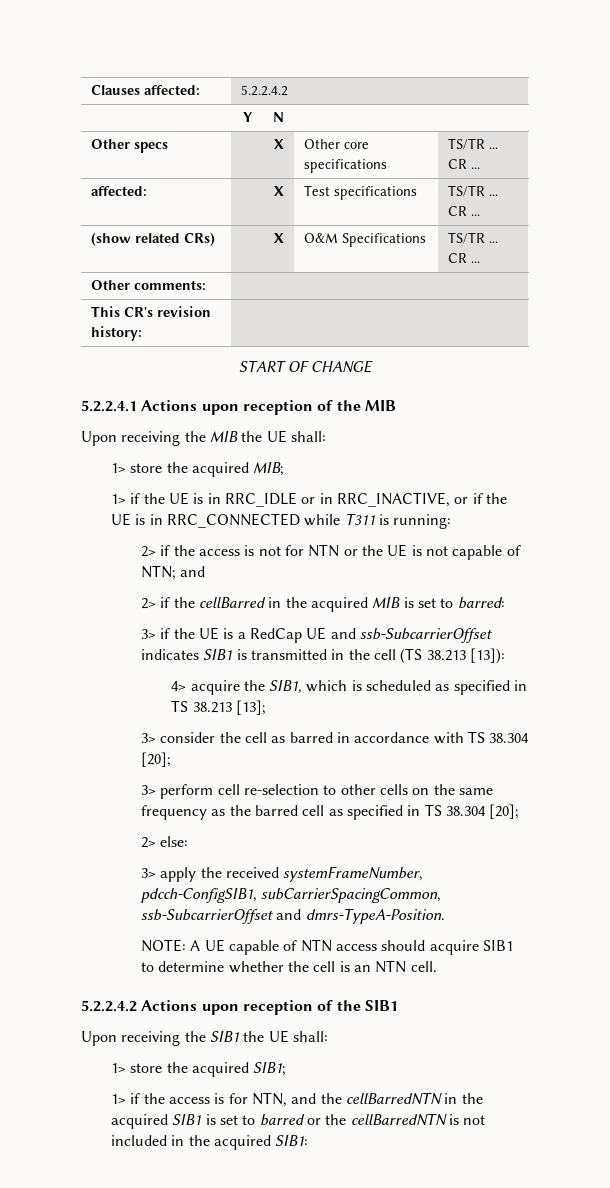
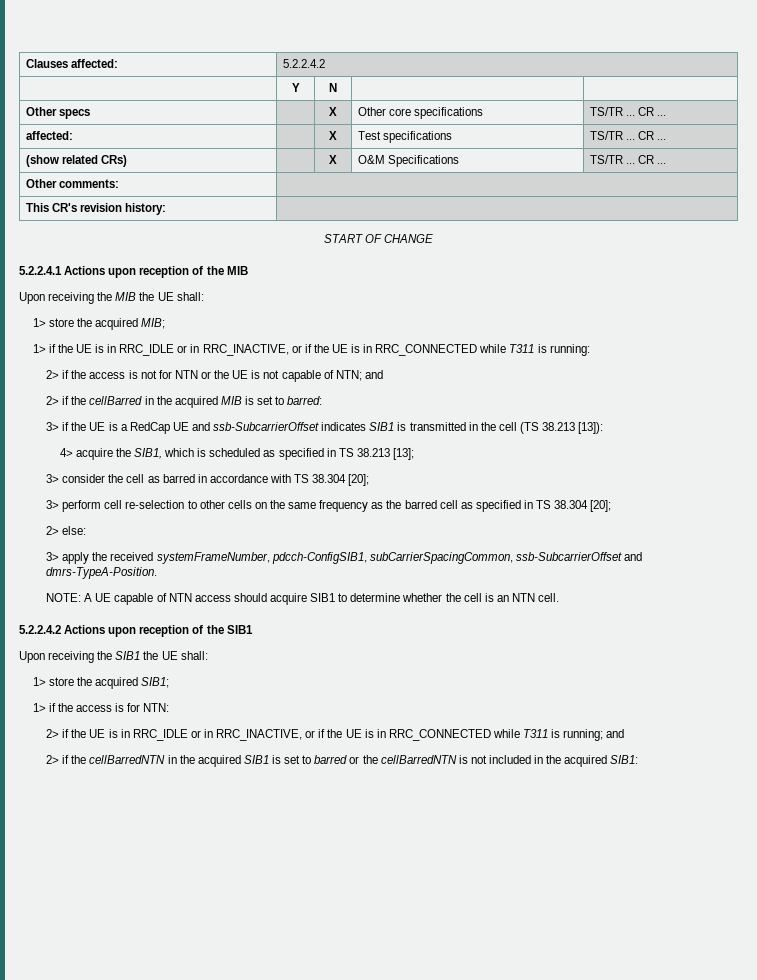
- 1> if the access is for NTN, and the cellBarredNTN in the acquired SIB1 is set to barred or the cellBarredNTN is not included in the acquired SIB1:
+ 1> if the access is for NTN:
+ 2> if the UE is in RRC_IDLE or in RRC_INACTIVE, or if the UE is in RRC_CONNECTED while T311 is running; and
+ 2> if the cellBarredNTN in the acquired SIB1 is set to barred or the cellBarredNTN is not included in the acquired SIB1:

